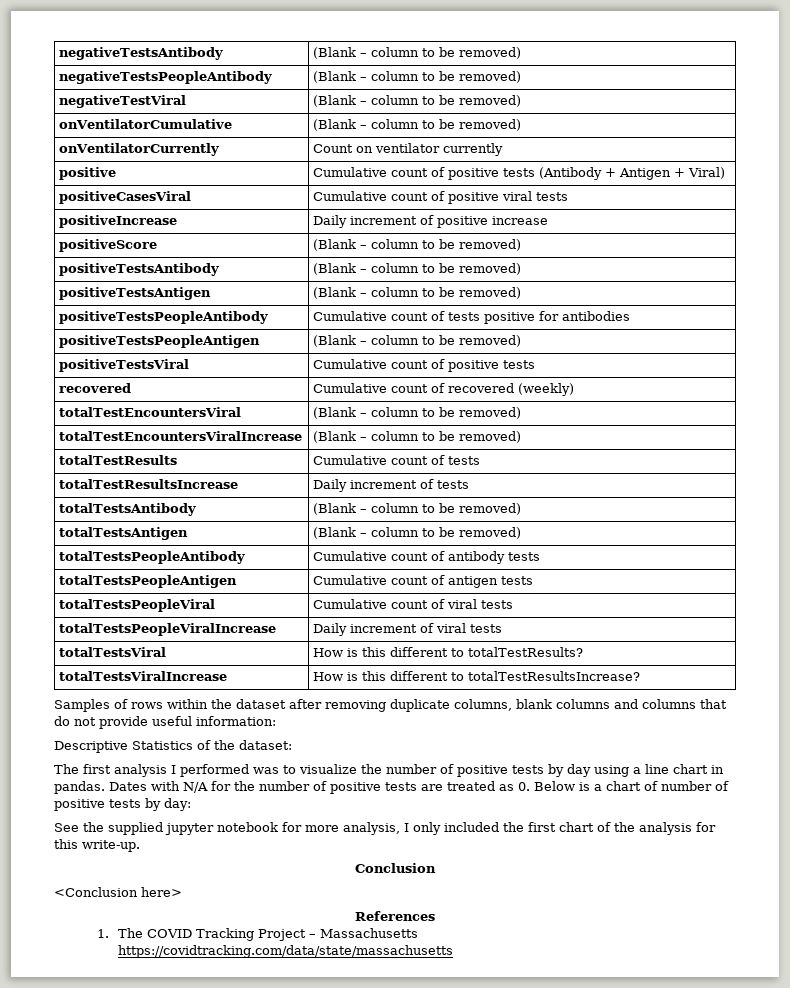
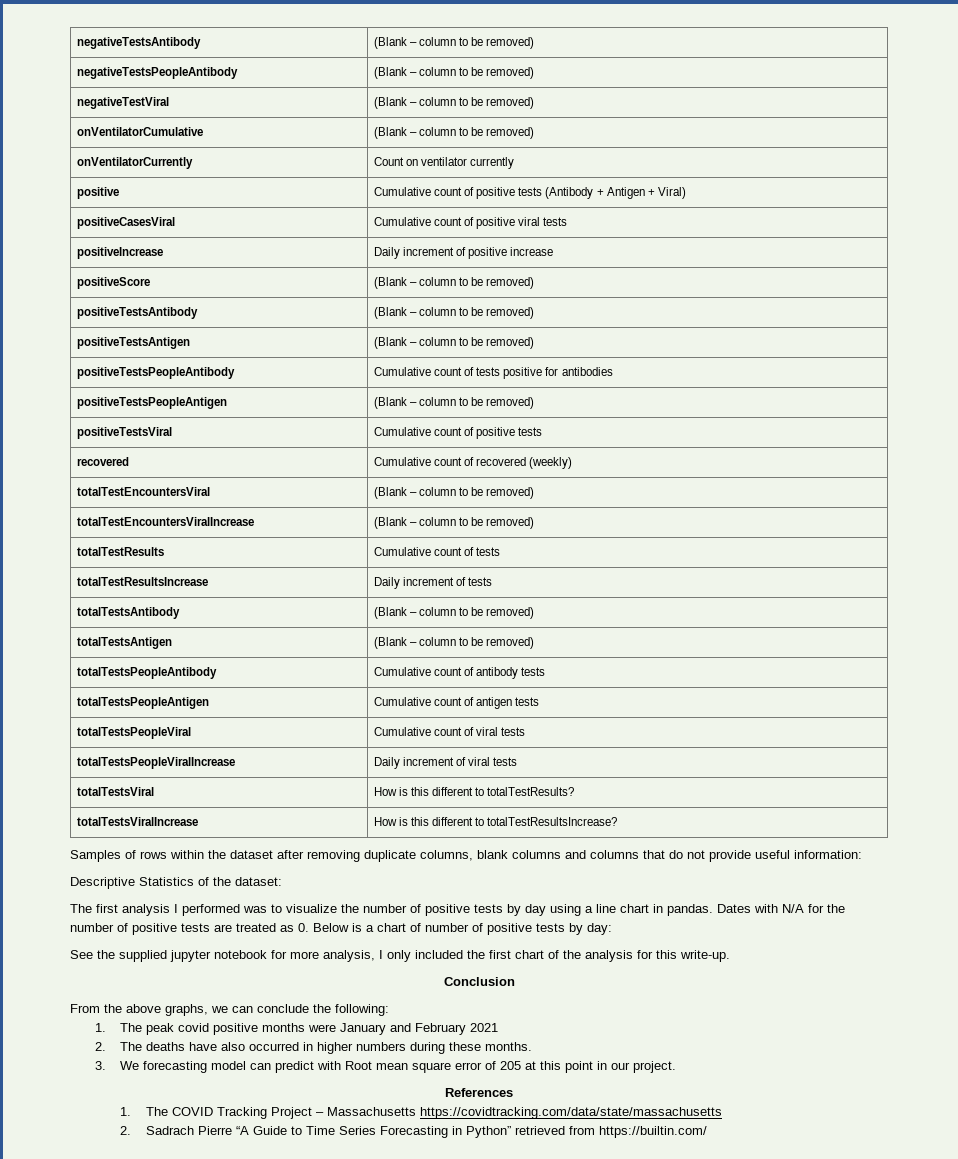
- <Conclusion here>
+ From the above graphs, we can conclude the following:
+ 1. The peak covid positive months were January and February 2021
+ 2. The deaths have also occurred in higher numbers during these months.
+ 3. We forecasting model can predict with Root mean square error of 205 at this point in our project.
+ 2. Sadrach Pierre “A Guide to Time Series Forecasting in Python” retrieved from https://builtin.com/

